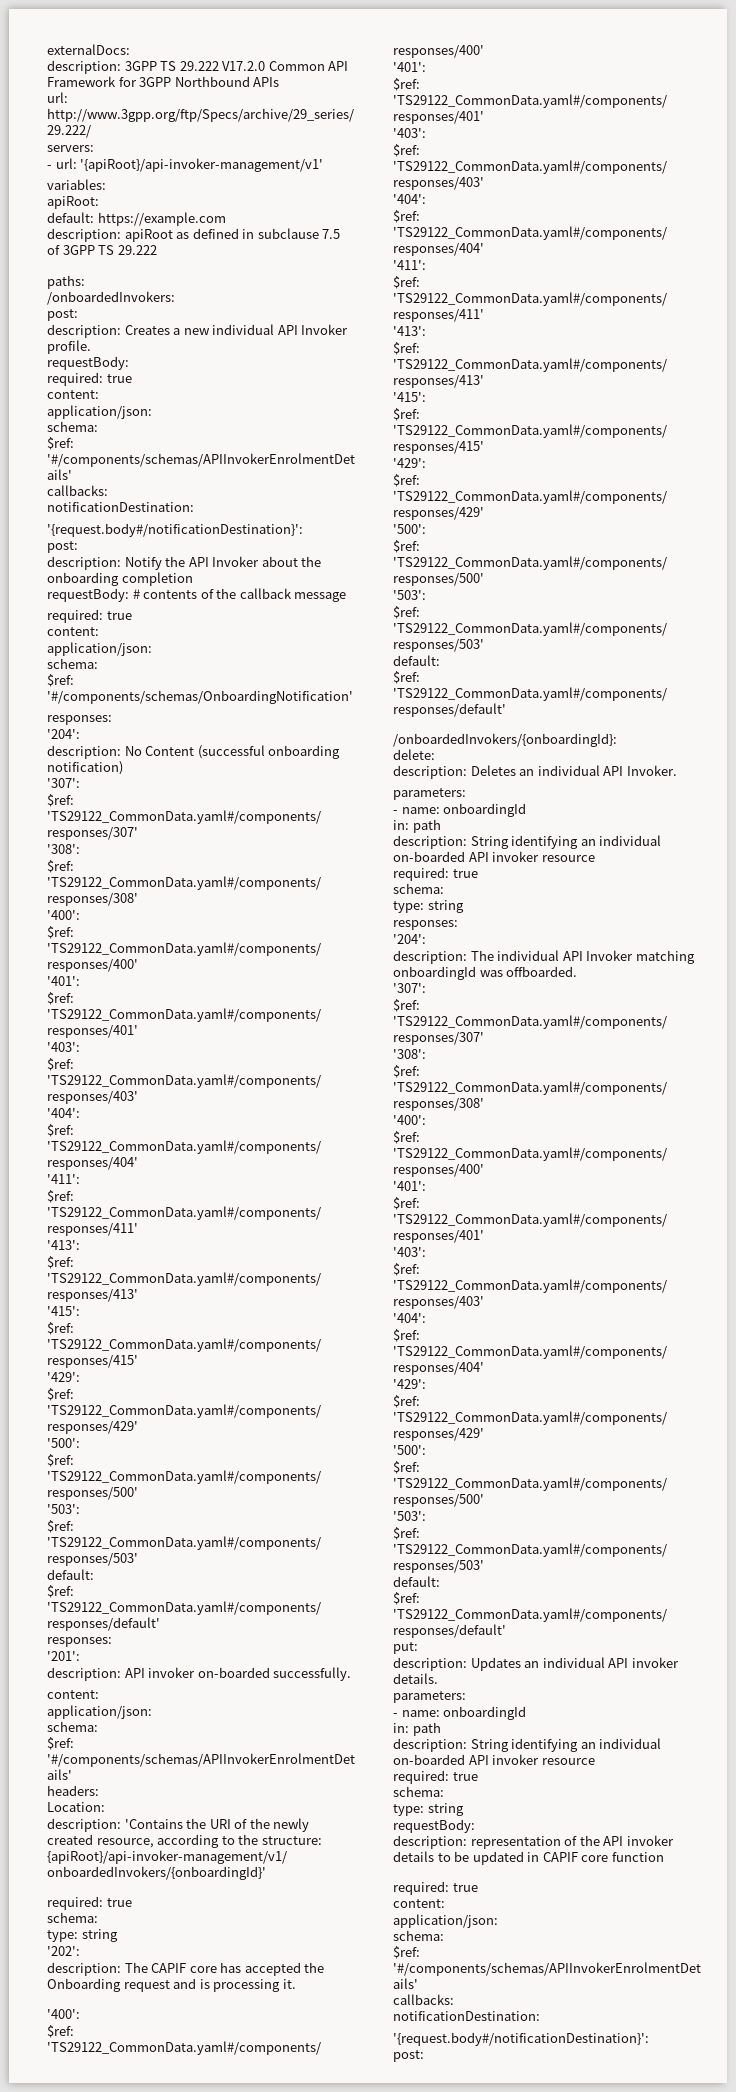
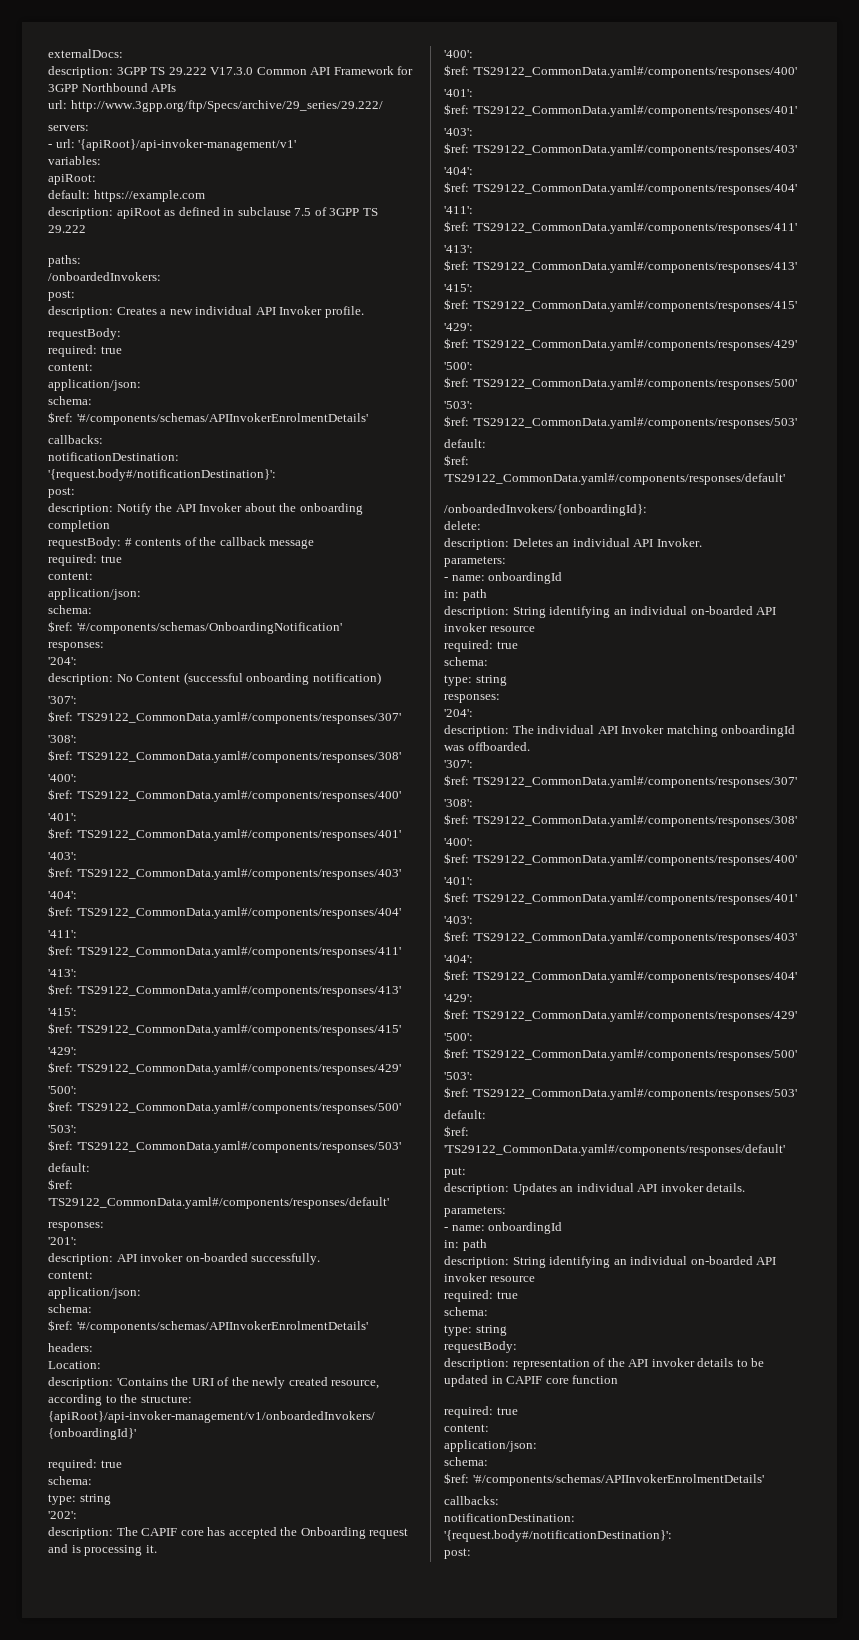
- description: 3GPP TS 29.222 V17.2.0 Common API Framework for 3GPP Northbound APIs
+ description: 3GPP TS 29.222 V17.3.0 Common API Framework for 3GPP Northbound APIs

